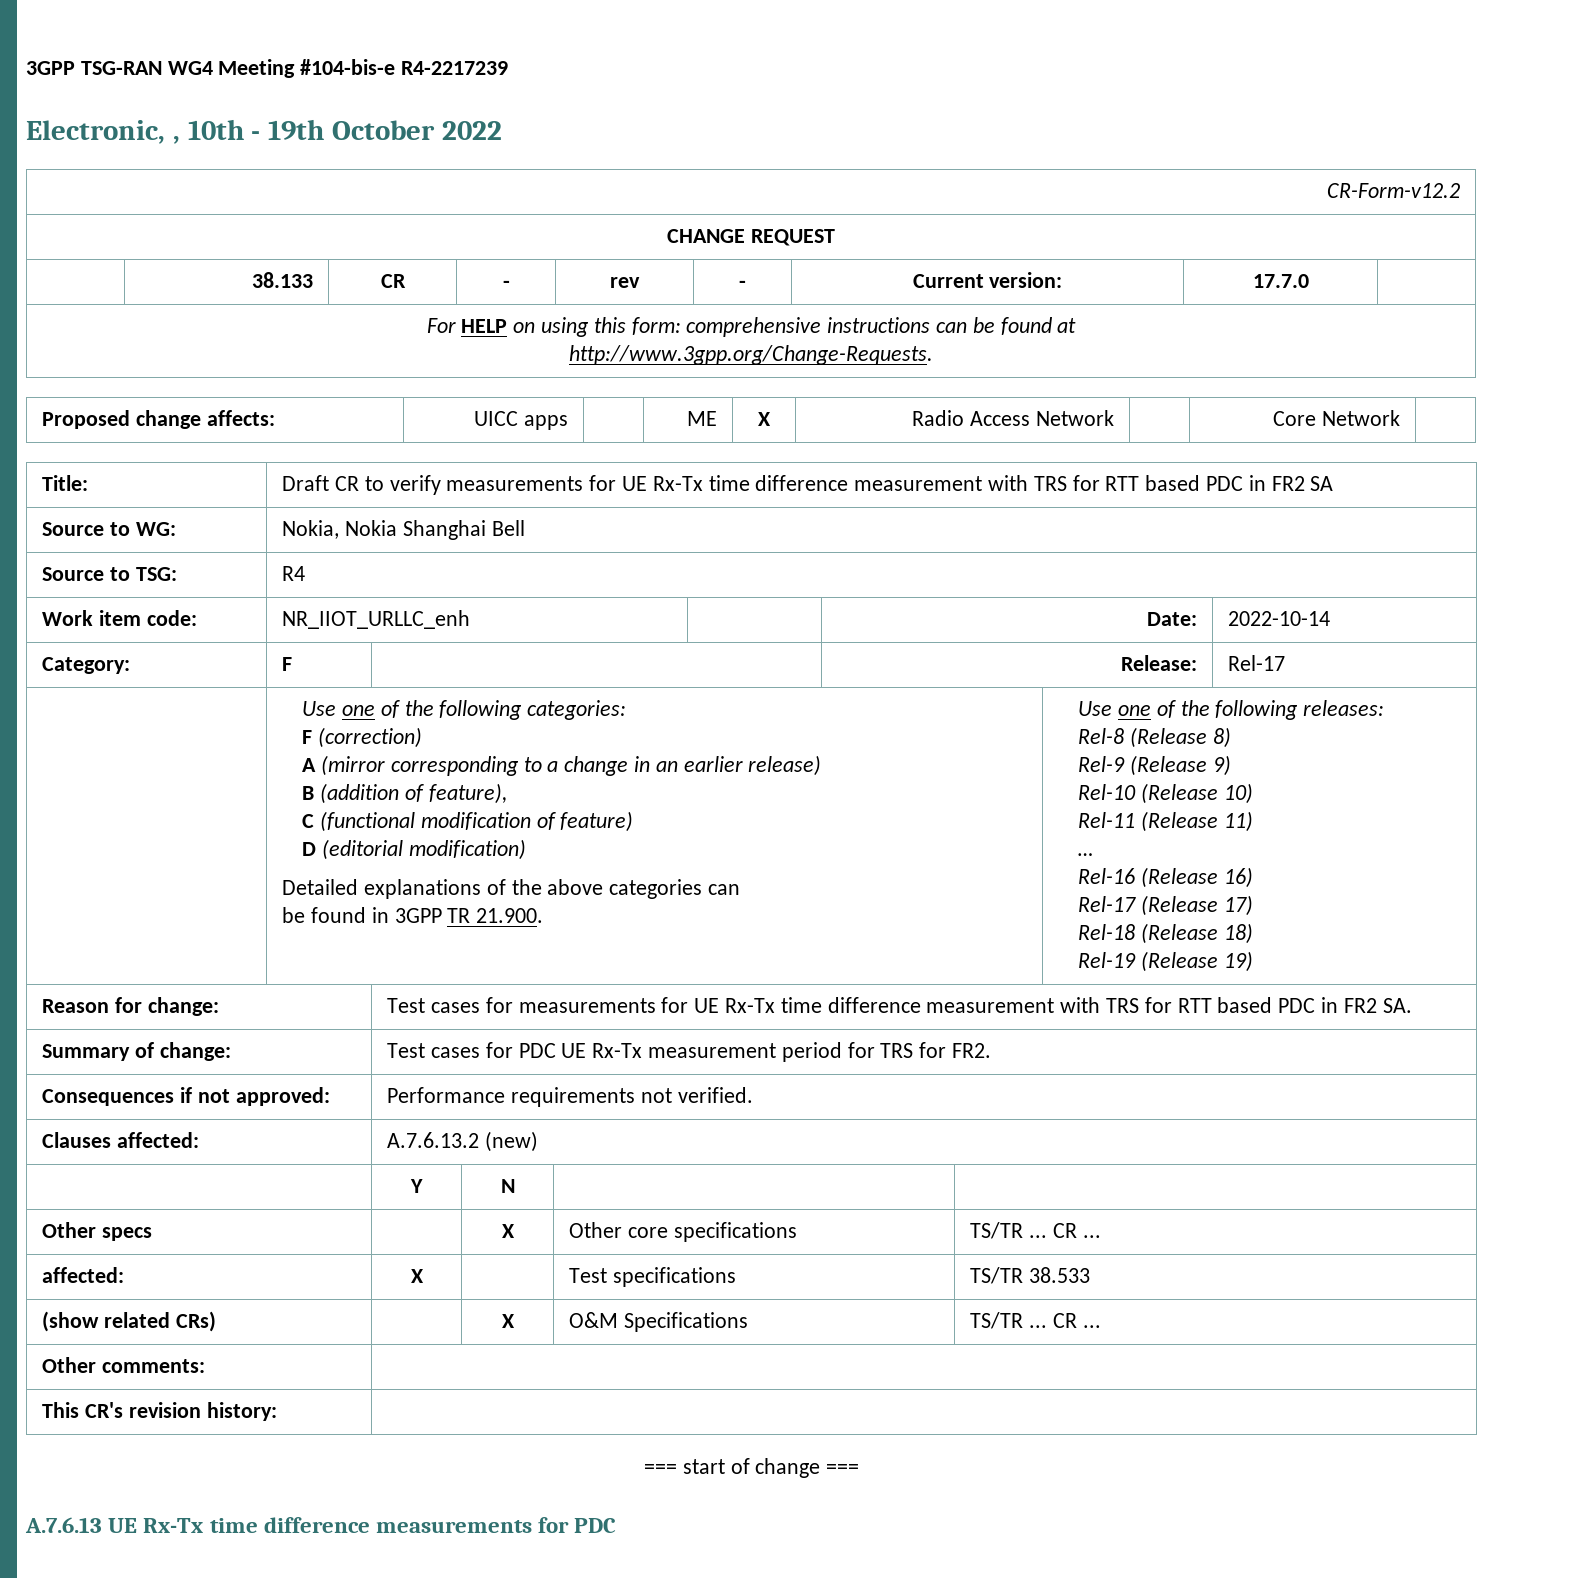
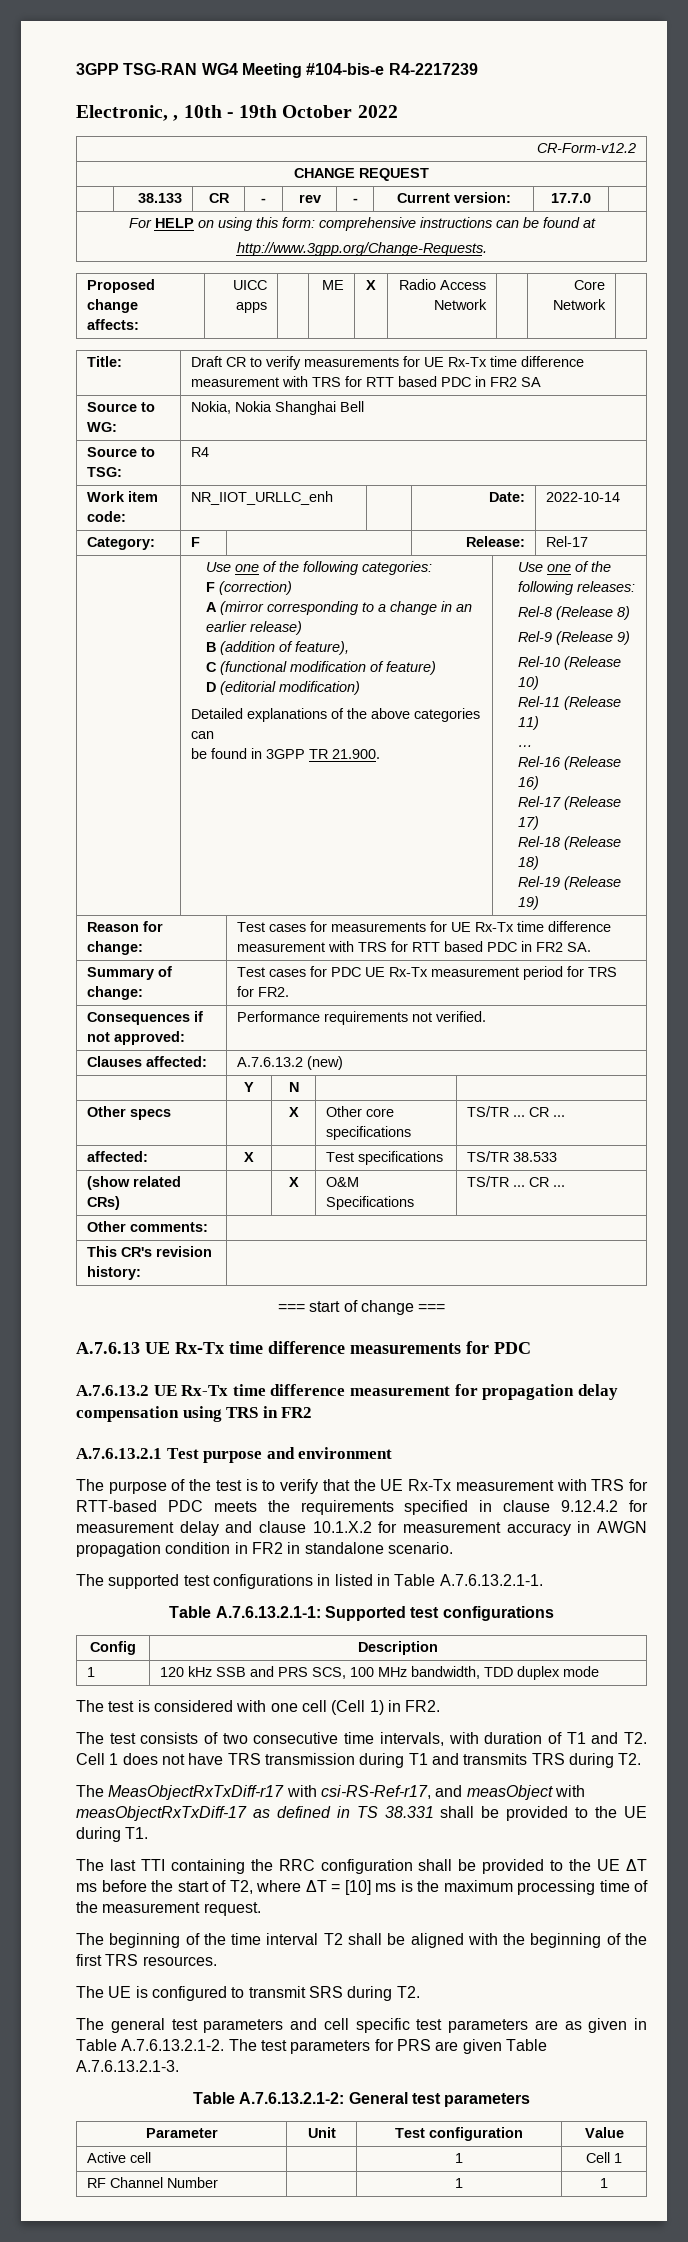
+ A.7.6.13.2 UE Rx-Tx time difference measurement for propagation delay compensation using TRS in FR2
+ A.7.6.13.2.1 Test purpose and environment
+ The purpose of the test is to verify that the UE Rx-Tx measurement with TRS for RTT-based PDC meets the requirements specified in clause 9.12.4.2 for measurement delay and clause 10.1.X.2 for measurement accuracy in AWGN propagation condition in FR2 in standalone scenario.
+ The supported test configurations in listed in Table A.7.6.13.2.1-1.
+ Table A.7.6.13.2.1-1: Supported test configurations
+ Config | Description
+ 1 | 120 kHz SSB and PRS SCS, 100 MHz bandwidth, TDD duplex mode
+ The test is considered with one cell (Cell 1) in FR2.
+ The test consists of two consecutive time intervals, with duration of T1 and T2. Cell 1 does not have TRS transmission during T1 and transmits TRS during T2.
+ The MeasObjectRxTxDiff-r17 with csi-RS-Ref-r17, and measObject with measObjectRxTxDiff-17 as defined in TS 38.331 shall be provided to the UE during T1.
+ The last TTI containing the RRC configuration shall be provided to the UE ΔT ms before the start of T2, where ΔT = [10] ms is the maximum processing time of the measurement request.
+ The beginning of the time interval T2 shall be aligned with the beginning of the first TRS resources.
+ The UE is configured to transmit SRS during T2.
+ The general test parameters and cell specific test parameters are as given in Table A.7.6.13.2.1-2. The test parameters for PRS are given Table A.7.6.13.2.1-3.
+ Table A.7.6.13.2.1-2: General test parameters
+ Parameter | Unit | Test configuration | Value
+ Active cell | | 1 | Cell 1
+ RF Channel Number | | 1 | 1

